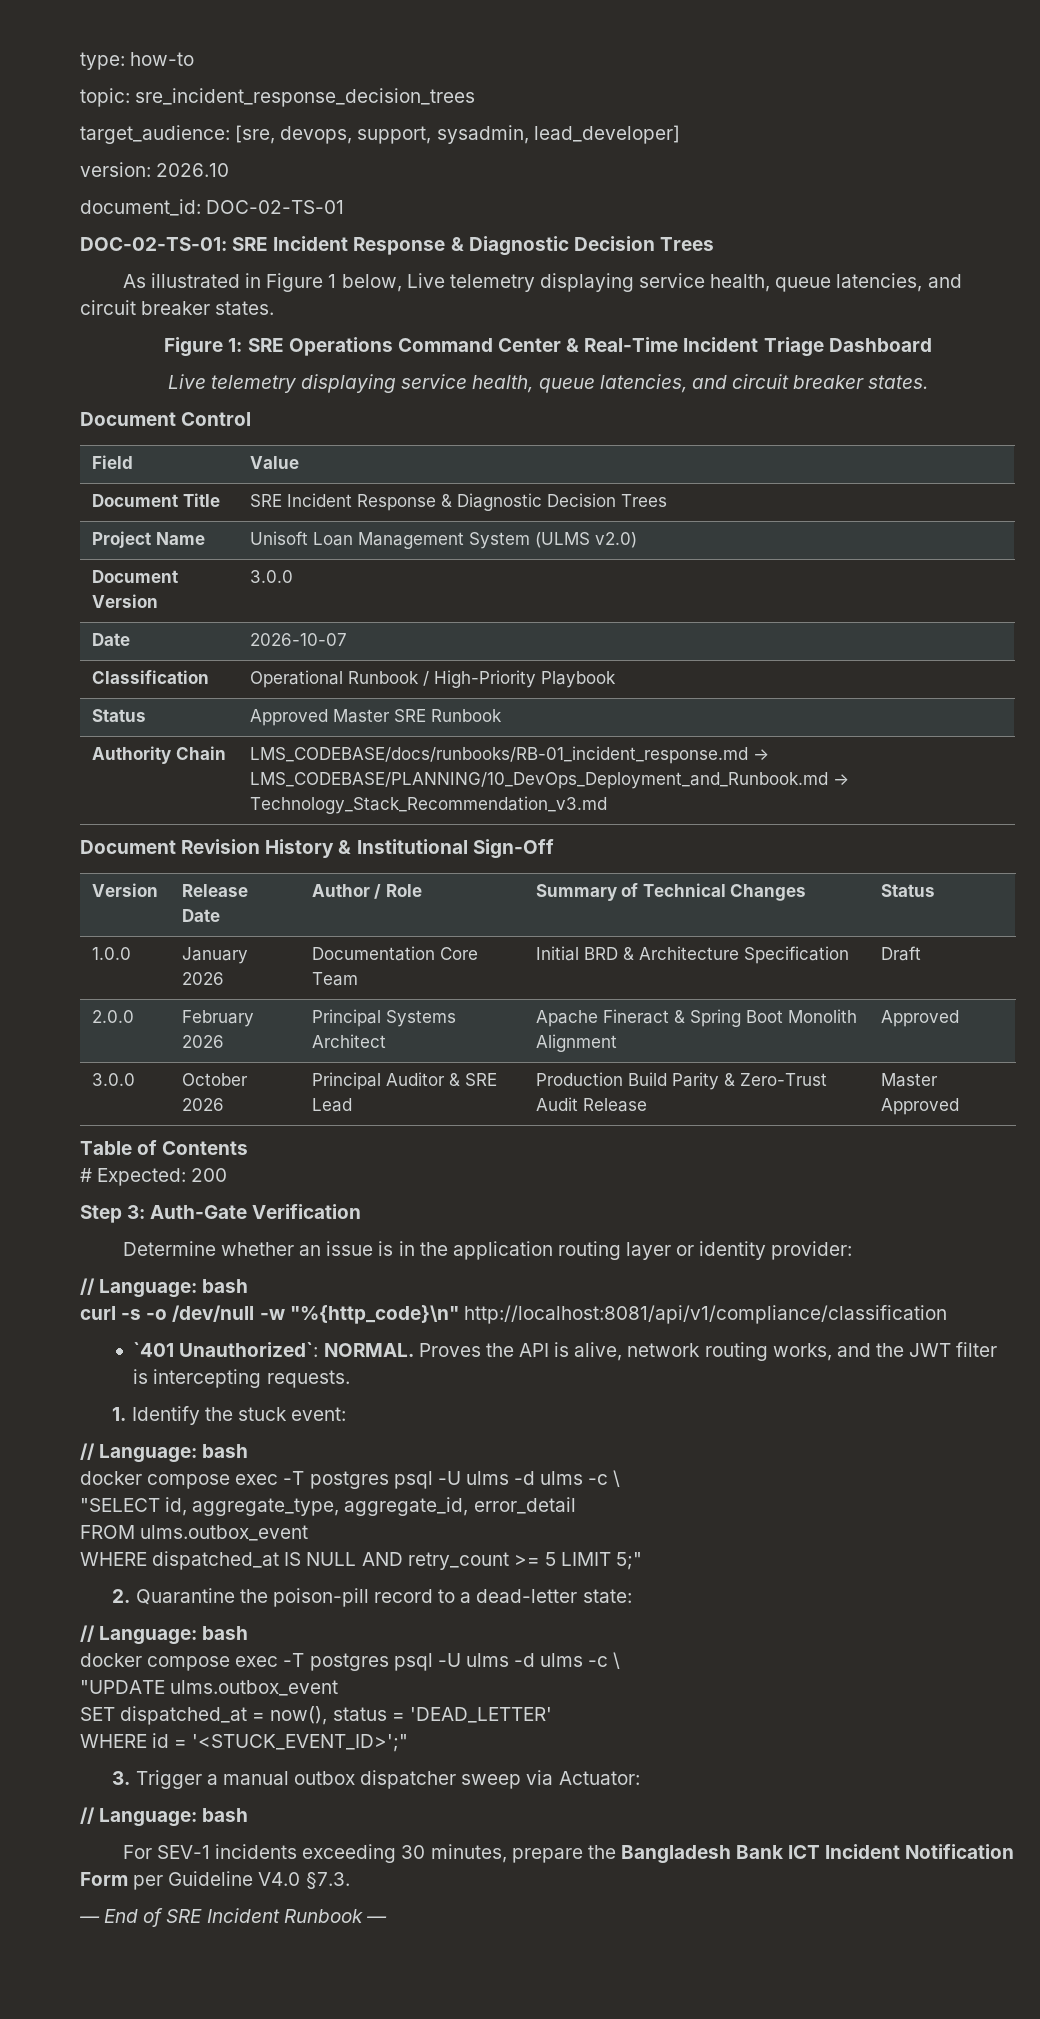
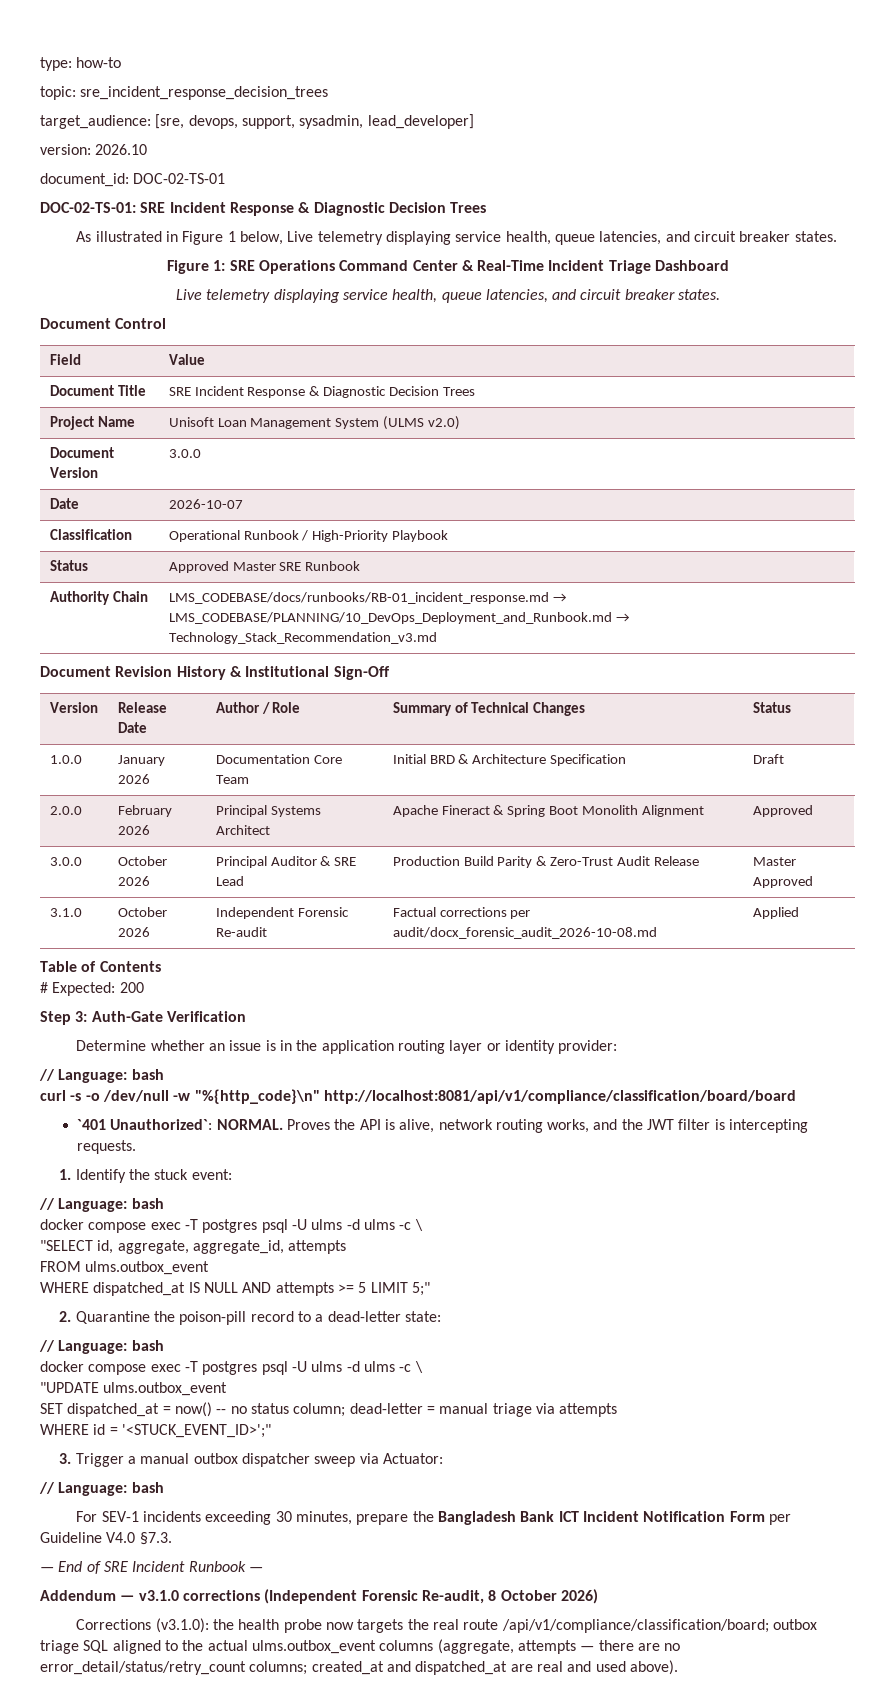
+ 3.1.0 | October 2026 | Independent Forensic Re-audit | Factual corrections per audit/docx_forensic_audit_2026-10-08.md | Applied
- curl -s -o /dev/null -w "%{http_code}\n" http://localhost:8081/api/v1/compliance/classification
+ curl -s -o /dev/null -w "%{http_code}\n" http://localhost:8081/api/v1/compliance/classification/board/board
- "SELECT id, aggregate_type, aggregate_id, error_detail
+ "SELECT id, aggregate, aggregate_id, attempts
- WHERE dispatched_at IS NULL AND retry_count >= 5 LIMIT 5;"
+ WHERE dispatched_at IS NULL AND attempts >= 5 LIMIT 5;"
- SET dispatched_at = now(), status = 'DEAD_LETTER'
+ SET dispatched_at = now() -- no status column; dead-letter = manual triage via attempts
+ Addendum — v3.1.0 corrections (Independent Forensic Re-audit, 8 October 2026)
+ Corrections (v3.1.0): the health probe now targets the real route /api/v1/compliance/classification/board; outbox triage SQL aligned to the actual ulms.outbox_event columns (aggregate, attempts — there are no error_detail/status/retry_count columns; created_at and dispatched_at are real and used above).

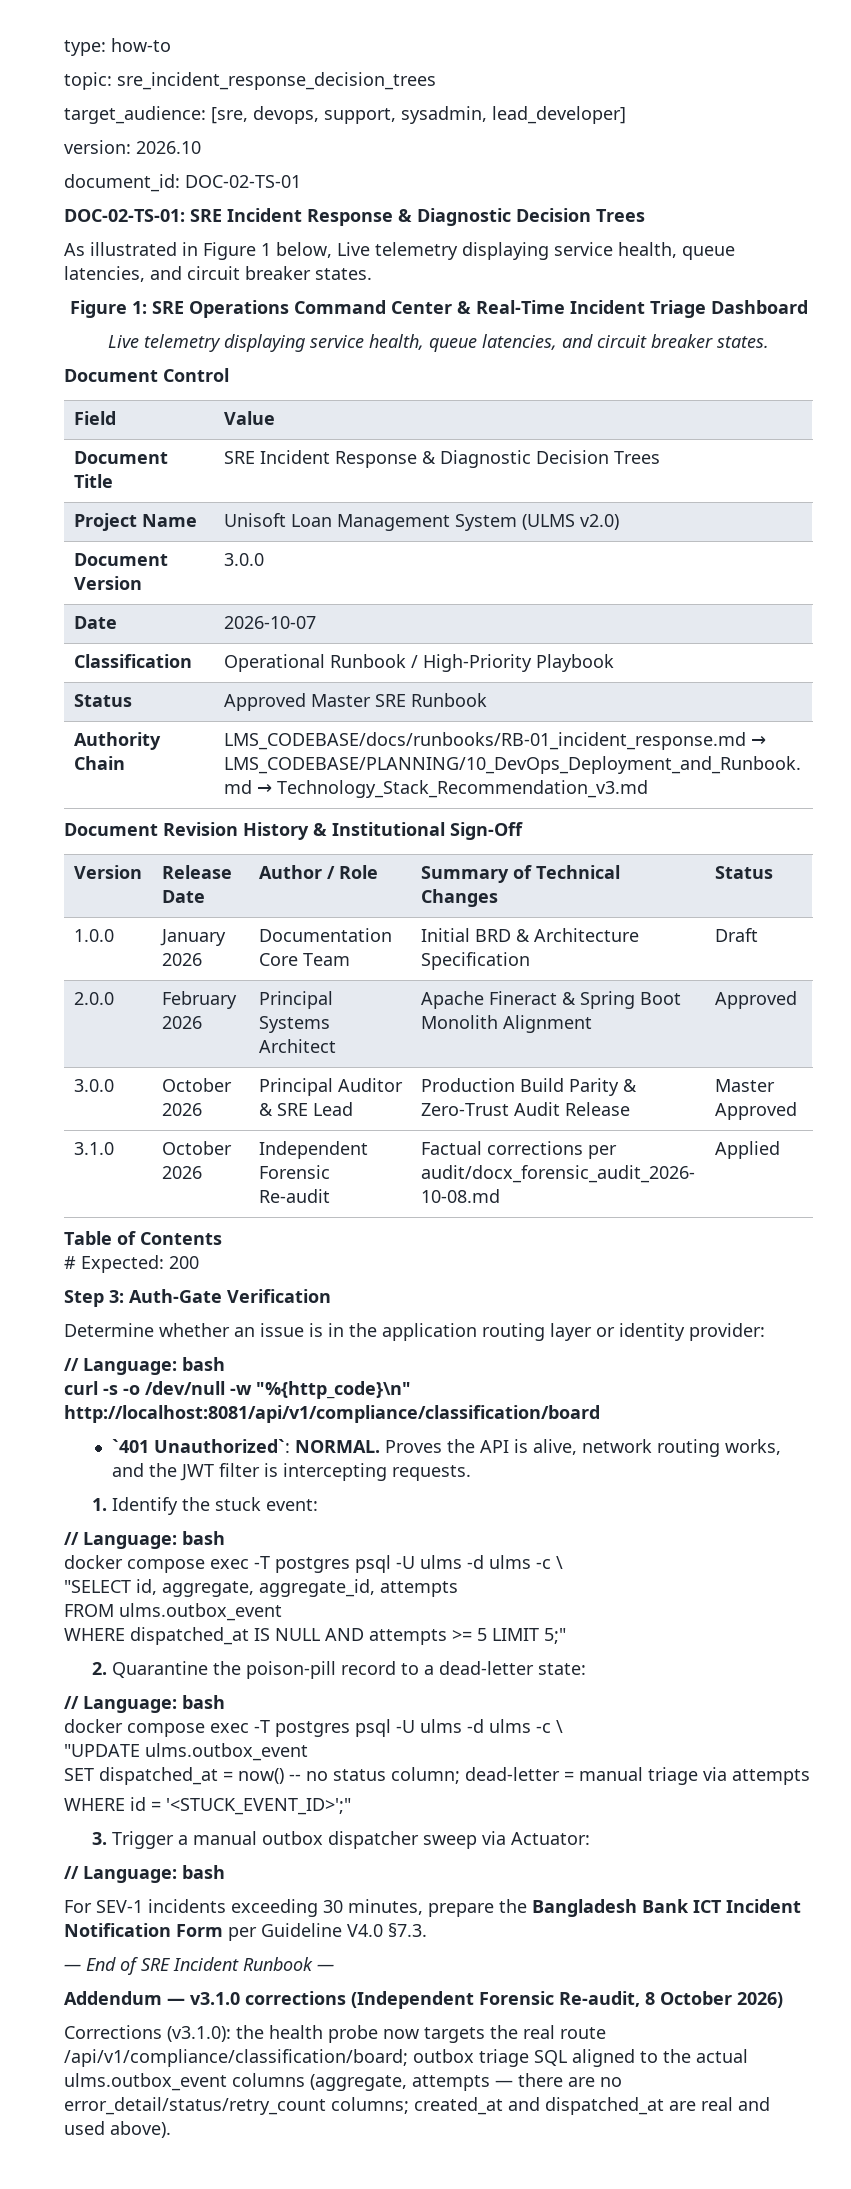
- curl -s -o /dev/null -w "%{http_code}\n" http://localhost:8081/api/v1/compliance/classification/board/board
+ curl -s -o /dev/null -w "%{http_code}\n" http://localhost:8081/api/v1/compliance/classification/board

